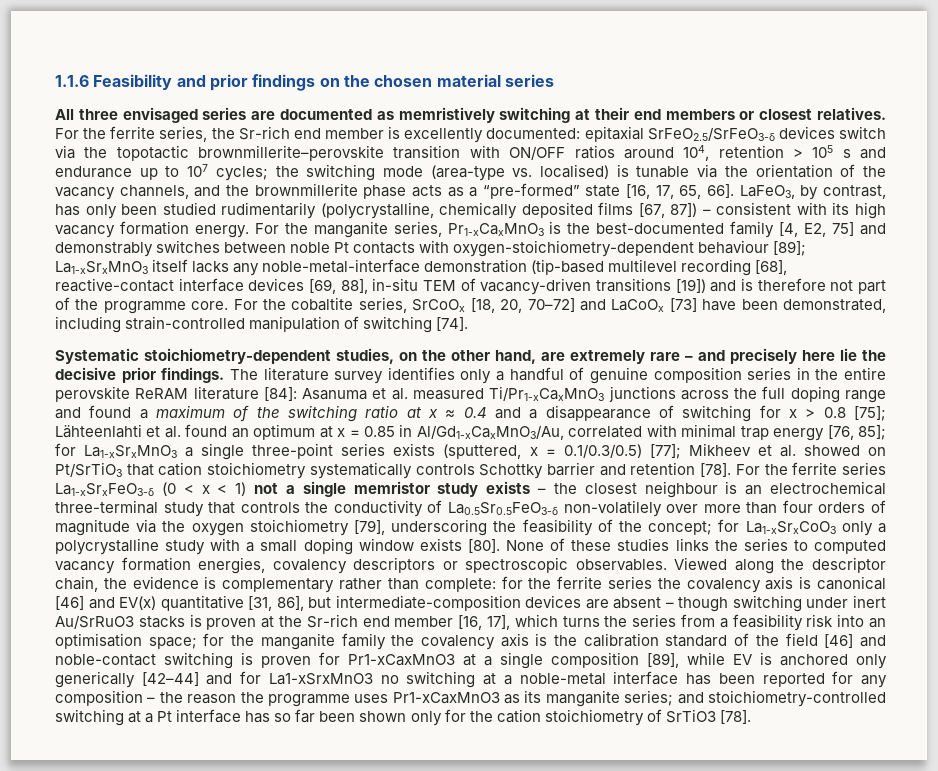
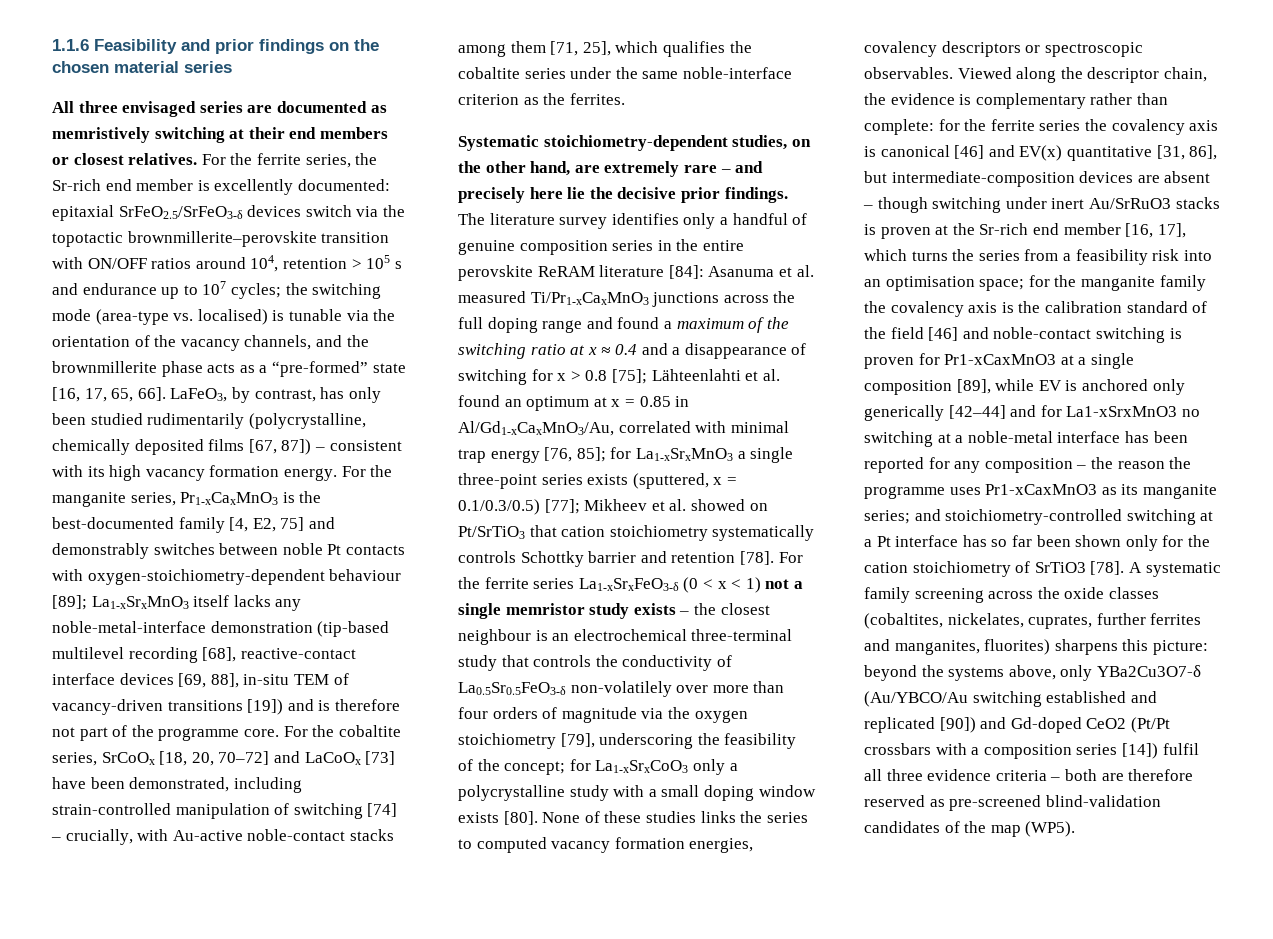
- For the cobaltite series, SrCoOx [18, 20, 70–72] and LaCoOx [73] have been demonstrated, including strain-controlled manipulation of switching [74].
+ For the cobaltite series, SrCoOx [18, 20, 70–72] and LaCoOx [73] have been demonstrated, including strain-controlled manipulation of switching [74] – crucially, with Au-active noble-contact stacks among them [71, 25], which qualifies the cobaltite series under the same noble-interface criterion as the ferrites.
+ A systematic family screening across the oxide classes (cobaltites, nickelates, cuprates, further ferrites and manganites, fluorites) sharpens this picture: beyond the systems above, only YBa2Cu3O7-δ (Au/YBCO/Au switching established and replicated [90]) and Gd-doped CeO2 (Pt/Pt crossbars with a composition series [14]) fulfil all three evidence criteria – both are therefore reserved as pre-screened blind-validation candidates of the map (WP5).

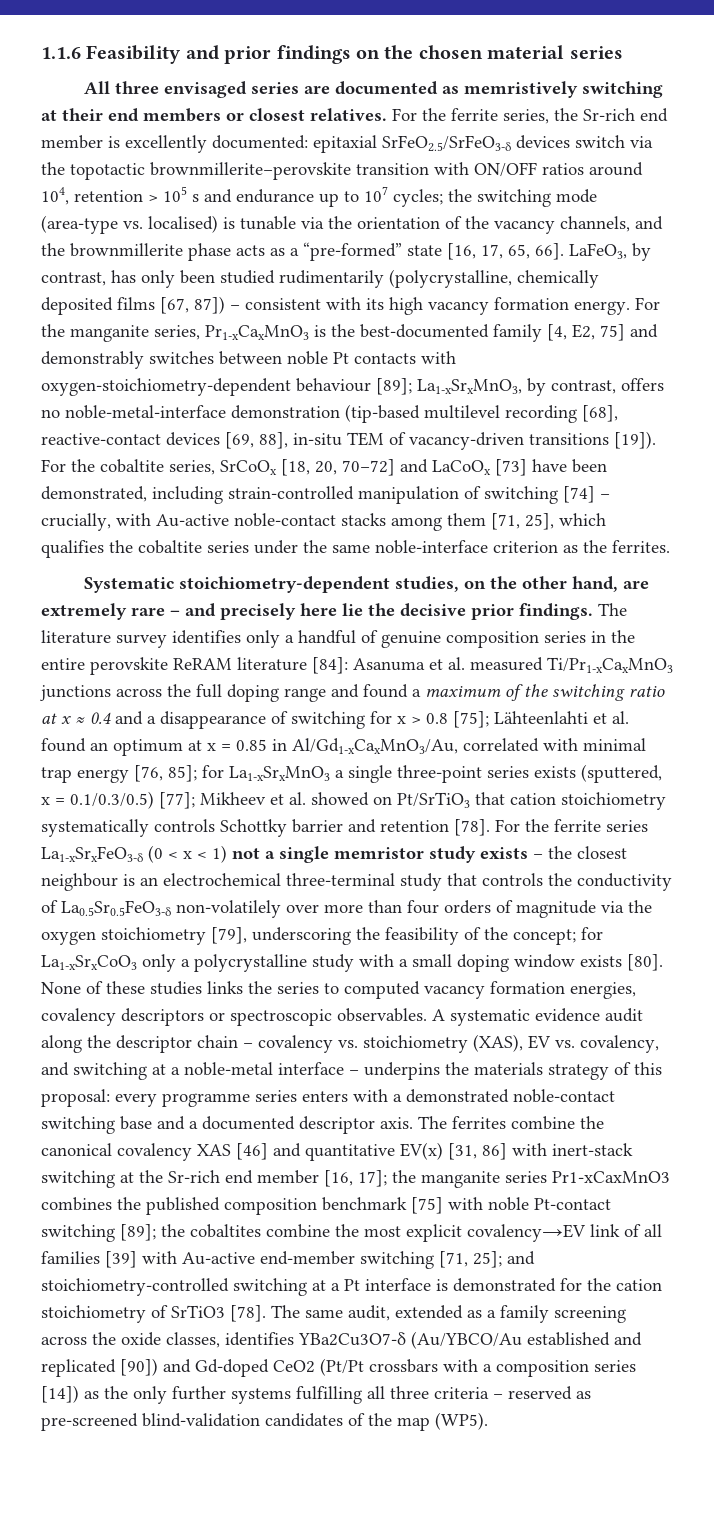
- For the manganite series, Pr1-xCaxMnO3 is the best-documented family [4, E2, 75] and demonstrably switches between noble Pt contacts with oxygen-stoichiometry-dependent behaviour [89]; La1-xSrxMnO3 itself lacks any noble-metal-interface demonstration (tip-based multilevel recording [68], reactive-contact interface devices [69, 88], in-situ TEM of vacancy-driven transitions [19]) and is therefore not part of the programme core.
+ For the manganite series, Pr1-xCaxMnO3 is the best-documented family [4, E2, 75] and demonstrably switches between noble Pt contacts with oxygen-stoichiometry-dependent behaviour [89]; La1-xSrxMnO3, by contrast, offers no noble-metal-interface demonstration (tip-based multilevel recording [68], reactive-contact devices [69, 88], in-situ TEM of vacancy-driven transitions [19]).
- Viewed along the descriptor chain, the evidence is complementary rather than complete: for the ferrite series the covalency axis is canonical [46] and EV(x) quantitative [31, 86], but intermediate-composition devices are absent – though switching under inert Au/SrRuO3 stacks is proven at the Sr-rich end member [16, 17], which turns the series from a feasibility risk into an optimisation space; for the manganite family the covalency axis is the calibration standard of the field [46] and noble-contact switching is proven for Pr1-xCaxMnO3 at a single composition [89], while EV is anchored only generically [42–44] and for La1-xSrxMnO3 no switching at a noble-metal interface has been reported for any composition – the reason the programme uses Pr1-xCaxMnO3 as its manganite series; and stoichiometry-controlled switching at a Pt interface has so far been shown only for the cation stoichiometry of SrTiO3 [78].
+ A systematic evidence audit along the descriptor chain – covalency vs. stoichiometry (XAS), EV vs. covalency, and switching at a noble-metal interface – underpins the materials strategy of this proposal: every programme series enters with a demonstrated noble-contact switching base and a documented descriptor axis. The ferrites combine the canonical covalency XAS [46] and quantitative EV(x) [31, 86] with inert-stack switching at the Sr-rich end member [16, 17]; the manganite series Pr1-xCaxMnO3 combines the published composition benchmark [75] with noble Pt-contact switching [89]; the cobaltites combine the most explicit covalency→EV link of all families [39] with Au-active end-member switching [71, 25]; and stoichiometry-controlled switching at a Pt interface is demonstrated for the cation stoichiometry of SrTiO3 [78].
- A systematic family screening across the oxide classes (cobaltites, nickelates, cuprates, further ferrites and manganites, fluorites) sharpens this picture: beyond the systems above, only YBa2Cu3O7-δ (Au/YBCO/Au switching established and replicated [90]) and Gd-doped CeO2 (Pt/Pt crossbars with a composition series [14]) fulfil all three evidence criteria – both are therefore reserved as pre-screened blind-validation candidates of the map (WP5).
+ The same audit, extended as a family screening across the oxide classes, identifies YBa2Cu3O7-δ (Au/YBCO/Au established and replicated [90]) and Gd-doped CeO2 (Pt/Pt crossbars with a composition series [14]) as the only further systems fulfilling all three criteria – reserved as pre-screened blind-validation candidates of the map (WP5).

